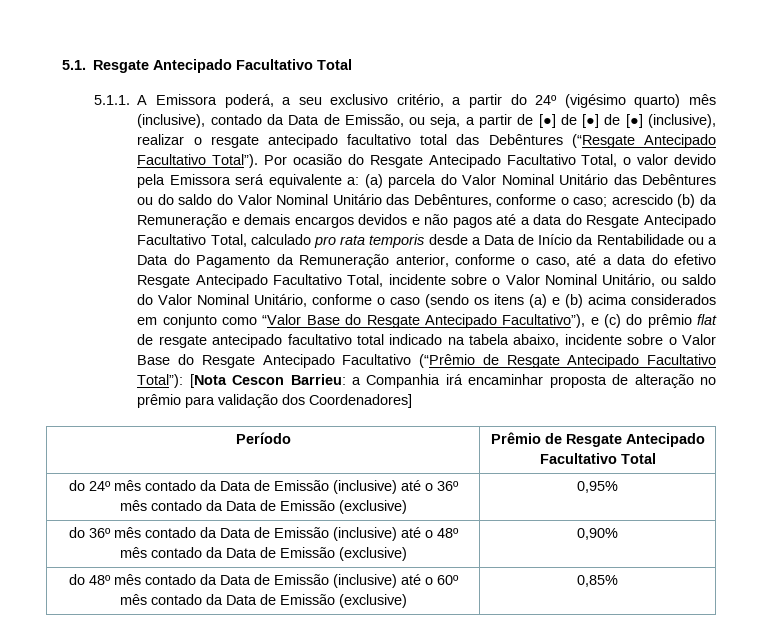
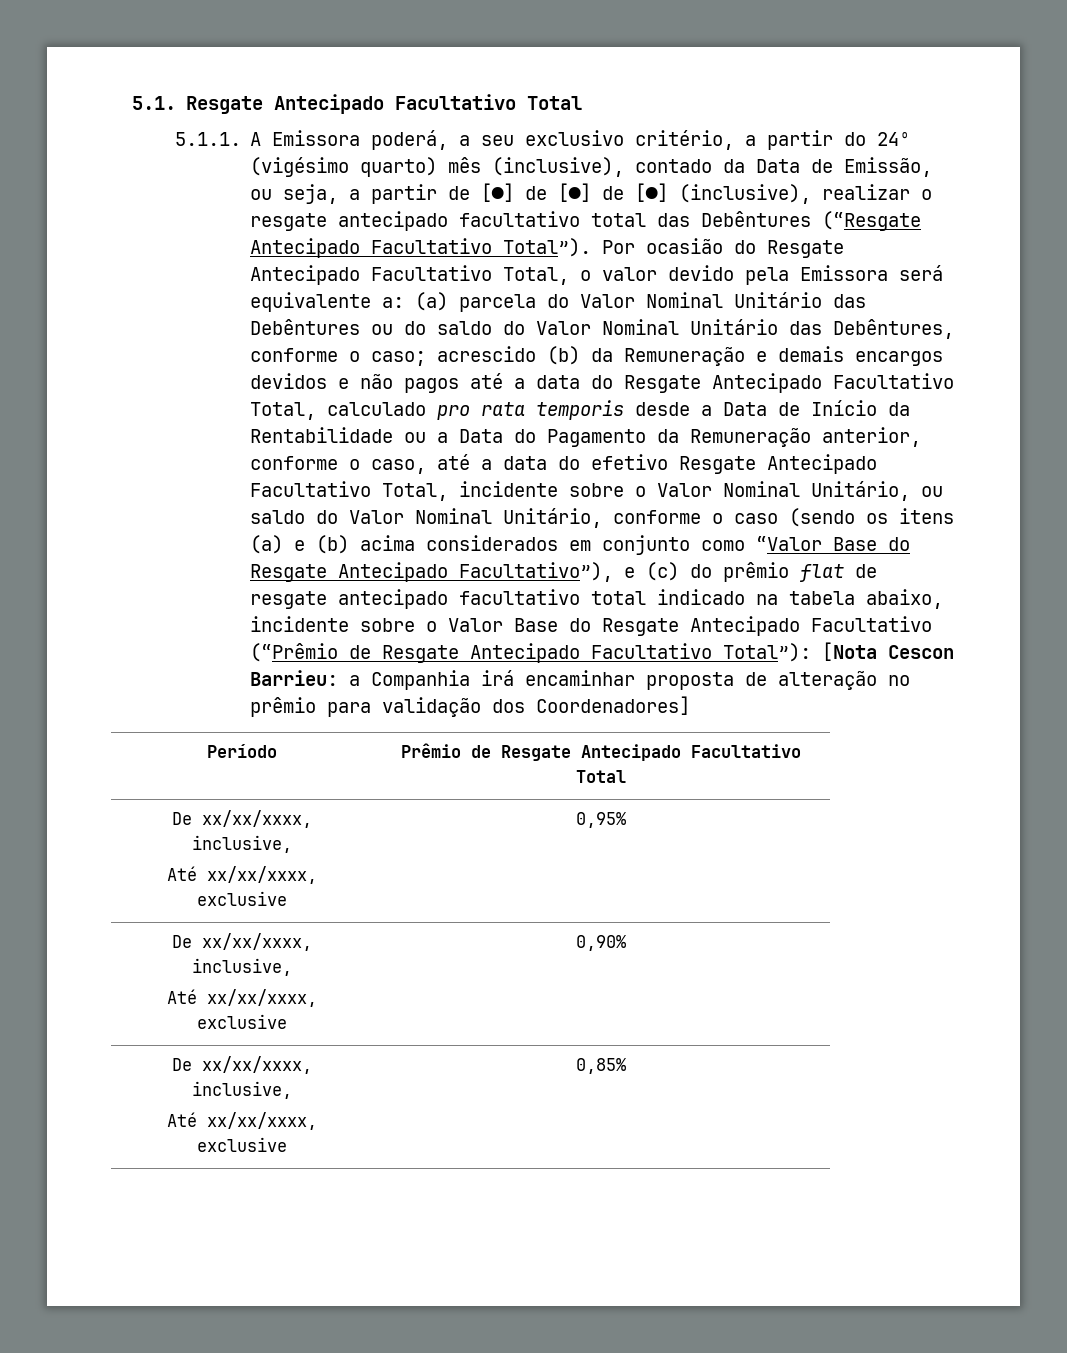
  Período | Prêmio de Resgate Antecipado Facultativo Total
- do 24º mês contado da Data de Emissão (inclusive) até o 36º mês contado da Data de Emissão (exclusive) | 0,95%
- do 36º mês contado da Data de Emissão (inclusive) até o 48º mês contado da Data de Emissão (exclusive) | 0,90%
- do 48º mês contado da Data de Emissão (inclusive) até o 60º mês contado da Data de Emissão (exclusive) | 0,85%
+ De xx/xx/xxxx, inclusive,
+ Até xx/xx/xxxx, exclusive | 0,95%
+ De xx/xx/xxxx, inclusive,
+ Até xx/xx/xxxx, exclusive | 0,90%
+ De xx/xx/xxxx, inclusive,
+ Até xx/xx/xxxx, exclusive | 0,85%

